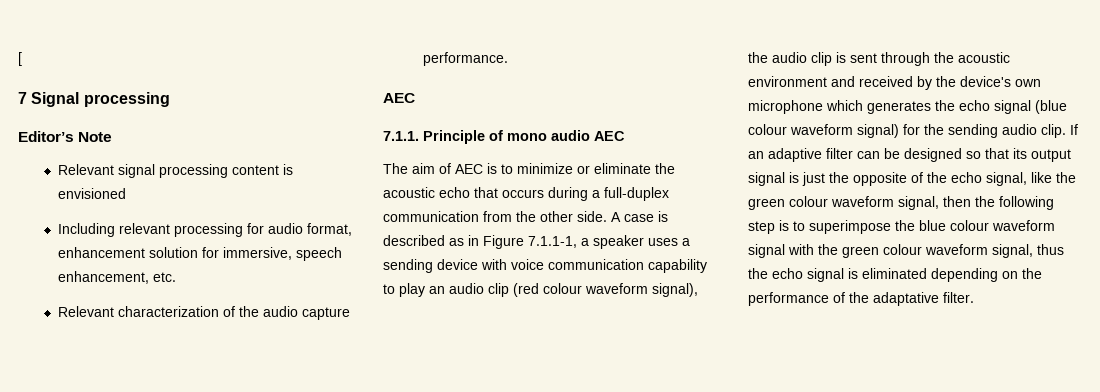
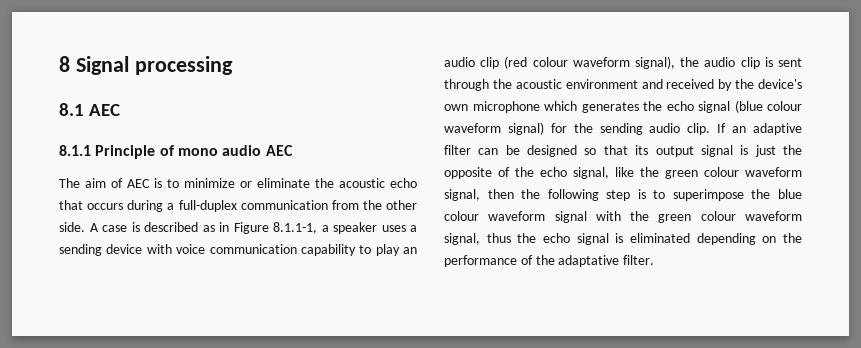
- [
- 7 Signal processing
+ 8 Signal processing
- Editor’s Note
- Relevant signal processing content is envisioned
- Including relevant processing for audio format, enhancement solution for immersive, speech enhancement, etc.
- Relevant characterization of the audio capture performance.
- AEC
- 7.1.1. Principle of mono audio AEC
+ 8.1 AEC
+ 8.1.1 Principle of mono audio AEC
- A case is described as in Figure 7.1.1-1, a speaker uses a sending device with voice communication capability to play an audio clip (red colour waveform signal), the audio clip is sent through the acoustic environment and received by the device's own microphone which generates the echo signal (blue colour waveform signal) for the sending audio clip.
+ A case is described as in Figure 8.1.1-1, a speaker uses a sending device with voice communication capability to play an audio clip (red colour waveform signal), the audio clip is sent through the acoustic environment and received by the device's own microphone which generates the echo signal (blue colour waveform signal) for the sending audio clip.

